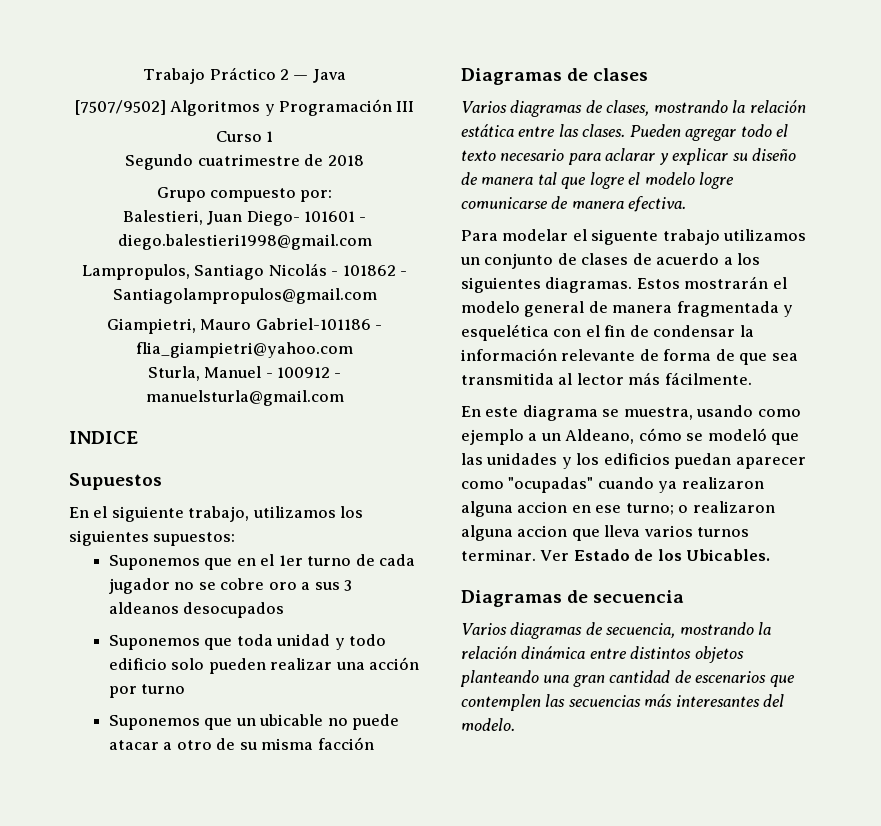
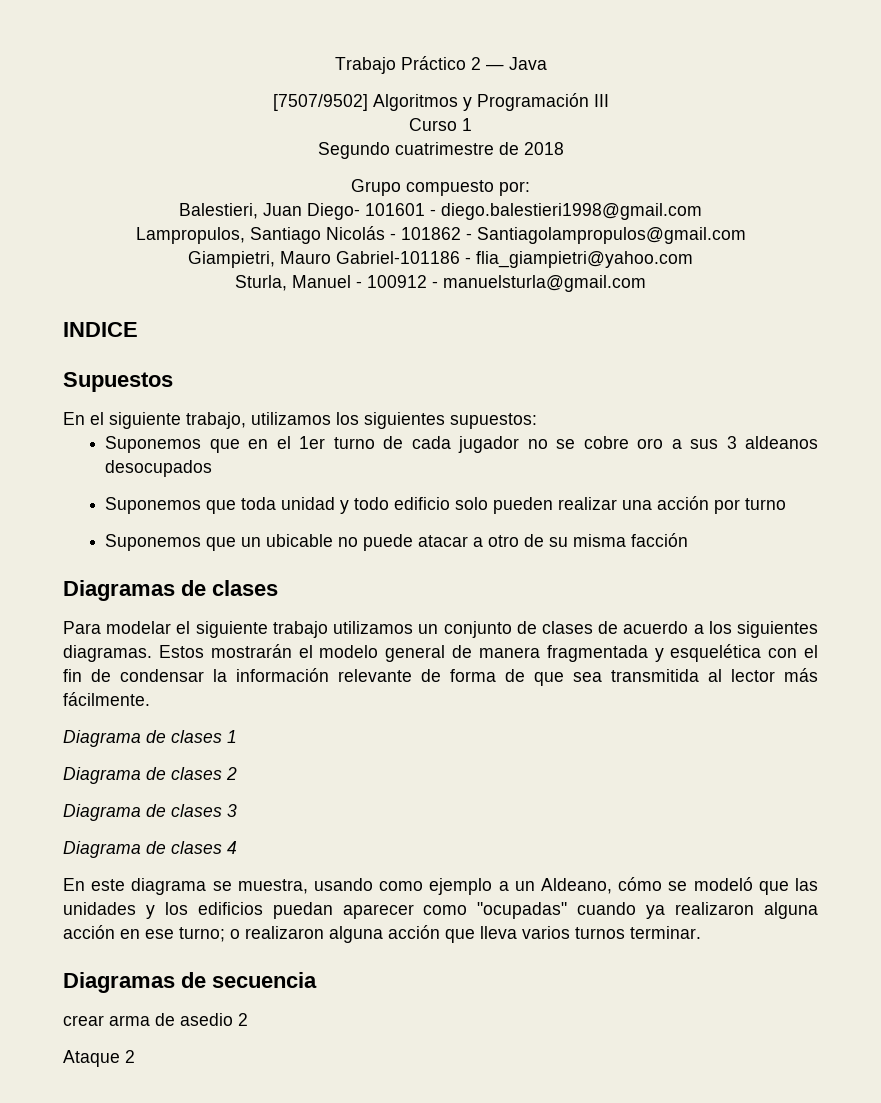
- Varios diagramas de clases, mostrando la relación estática entre las clases. Pueden agregar todo el texto necesario para aclarar y explicar su diseño de manera tal que logre el modelo logre comunicarse de manera efectiva.
- Para modelar el siguente trabajo utilizamos un conjunto de clases de acuerdo a los siguientes diagramas.
+ Para modelar el siguiente trabajo utilizamos un conjunto de clases de acuerdo a los siguientes diagramas.
+ Diagrama de clases 1
+ Diagrama de clases 2
+ Diagrama de clases 3
+ Diagrama de clases 4
- En este diagrama se muestra, usando como ejemplo a un Aldeano, cómo se modeló que las unidades y los edificios puedan aparecer como "ocupadas" cuando ya realizaron alguna accion en ese turno; o realizaron alguna accion que lleva varios turnos terminar. Ver Estado de los Ubicables.
+ En este diagrama se muestra, usando como ejemplo a un Aldeano, cómo se modeló que las unidades y los edificios puedan aparecer como "ocupadas" cuando ya realizaron alguna acción en ese turno; o realizaron alguna acción que lleva varios turnos terminar.
  Diagramas de secuencia
- Varios diagramas de secuencia, mostrando la relación dinámica entre distintos objetos planteando una gran cantidad de escenarios que contemplen las secuencias más interesantes del modelo.
+ crear arma de asedio 2
+ Ataque 2

